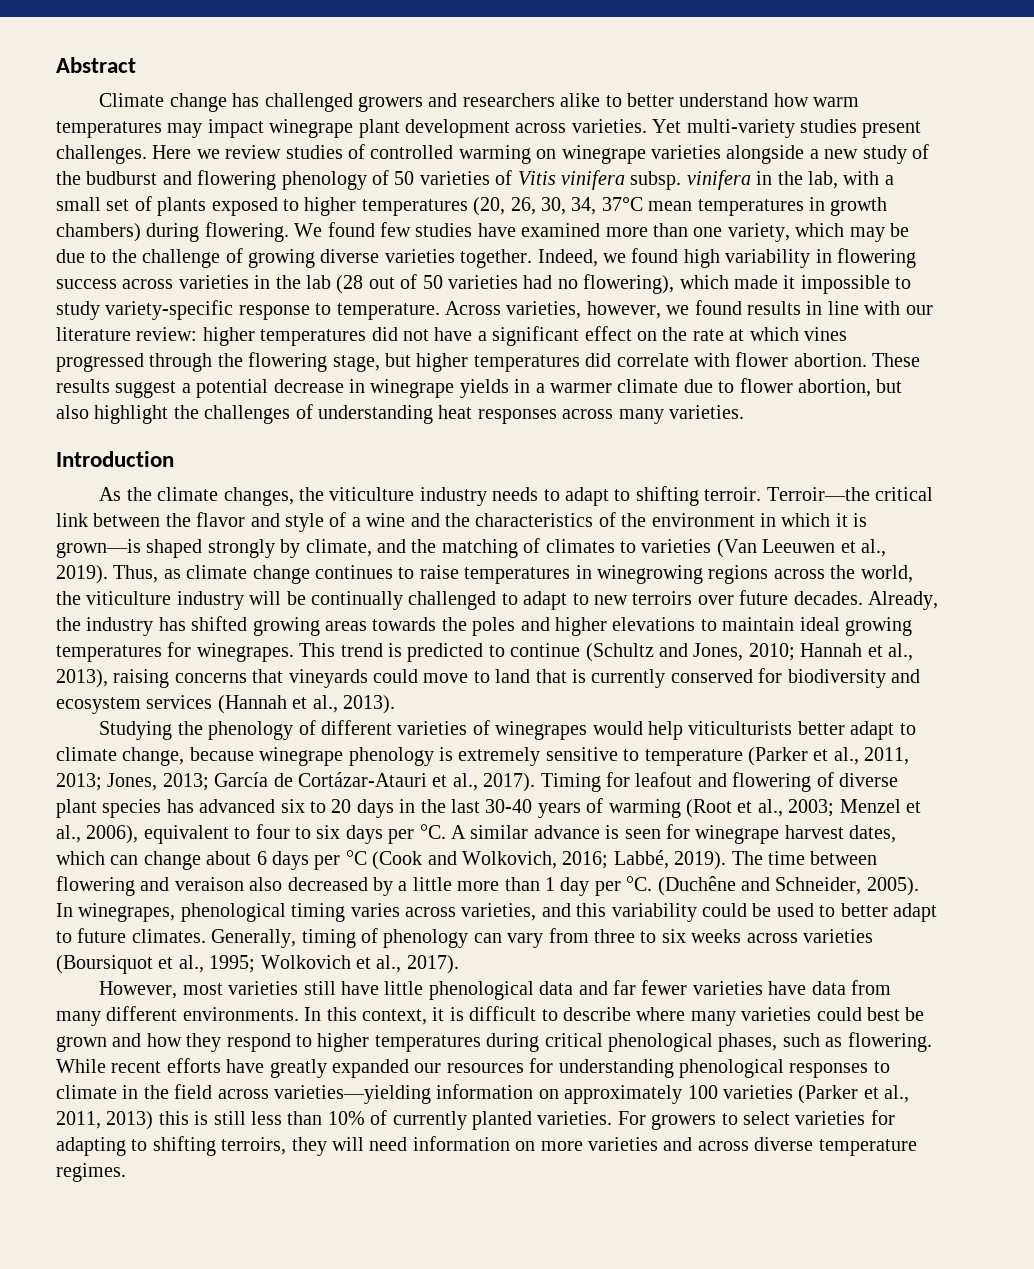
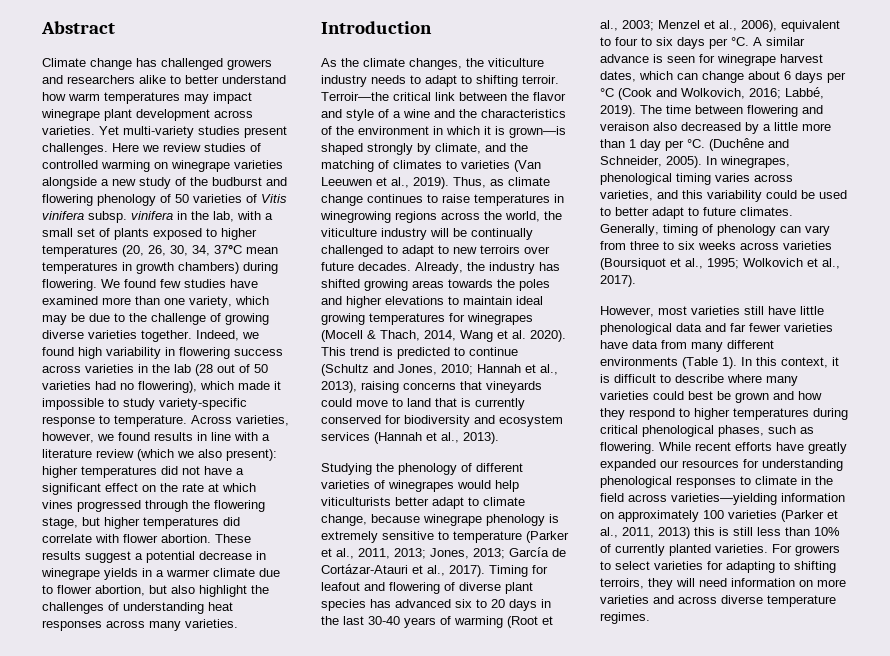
- Across varieties, however, we found results in line with our literature review: higher temperatures did not have a significant effect on the rate at which vines progressed through the flowering stage, but higher temperatures did correlate with flower abortion.
+ Across varieties, however, we found results in line with a literature review (which we also present): higher temperatures did not have a significant effect on the rate at which vines progressed through the flowering stage, but higher temperatures did correlate with flower abortion.
- Already, the industry has shifted growing areas towards the poles and higher elevations to maintain ideal growing temperatures for winegrapes.
+ Already, the industry has shifted growing areas towards the poles and higher elevations to maintain ideal growing temperatures for winegrapes (Mocell & Thach, 2014, Wang et al. 2020).
- However, most varieties still have little phenological data and far fewer varieties have data from many different environments.
+ However, most varieties still have little phenological data and far fewer varieties have data from many different environments (Table 1).

